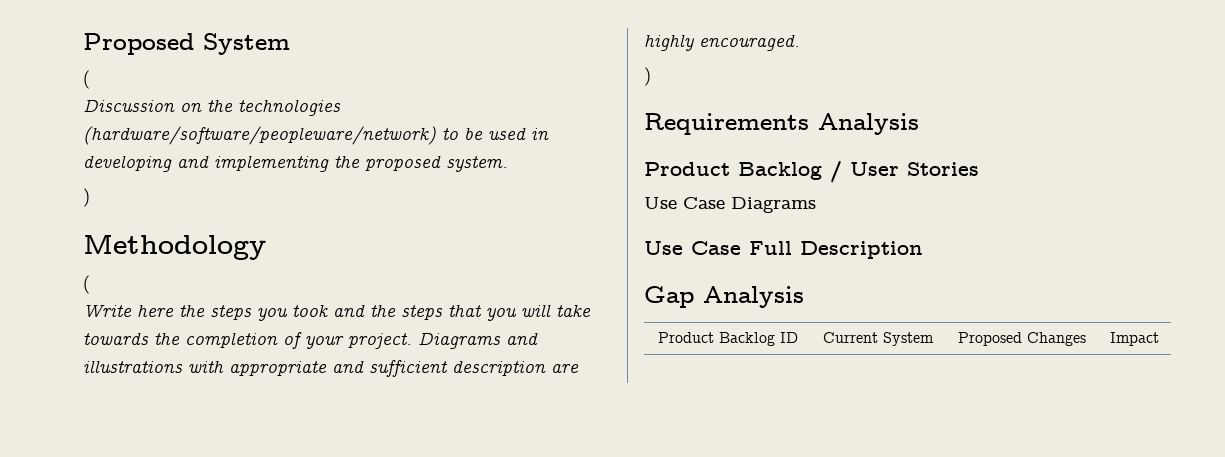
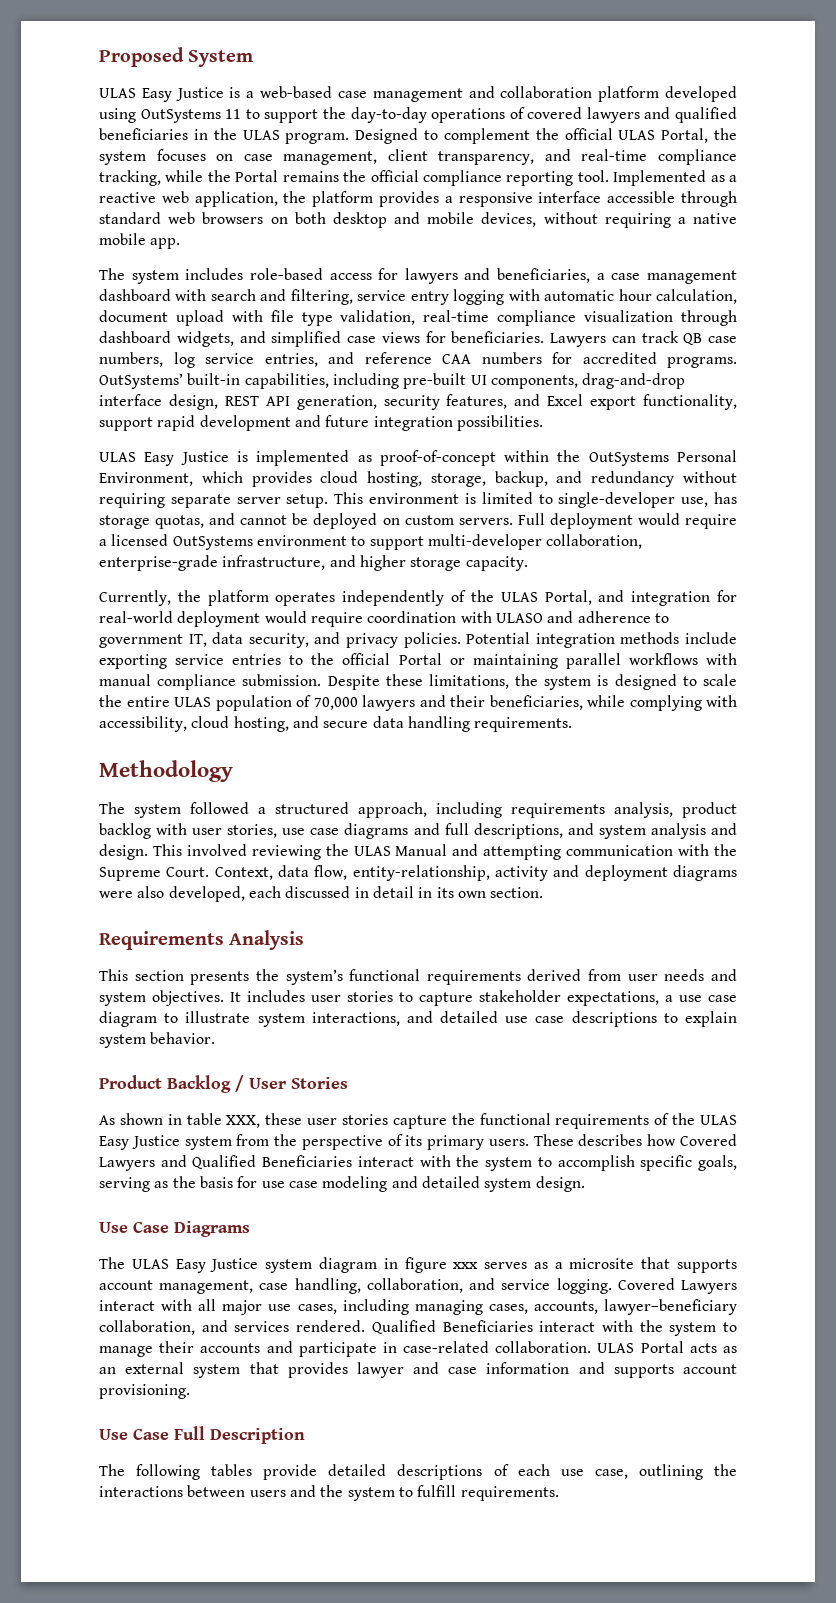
  Proposed System
- (
- Discussion on the technologies (hardware/software/peopleware/network) to be used in developing and implementing the proposed system.
- )
+ ULAS Easy Justice is a web-based case management and collaboration platform developed using OutSystems 11 to support the day-to-day operations of covered lawyers and qualified beneficiaries in the ULAS program. Designed to complement the official ULAS Portal, the system focuses on case management, client transparency, and real-time compliance tracking, while the Portal remains the official compliance reporting tool. Implemented as a reactive web application, the platform provides a responsive interface accessible through standard web browsers on both desktop and mobile devices, without requiring a native mobile app.
+ The system includes role-based access for lawyers and beneficiaries, a case management dashboard with search and filtering, service entry logging with automatic hour calculation, document upload with file type validation, real-time compliance visualization through dashboard widgets, and simplified case views for beneficiaries. Lawyers can track QB case numbers, log service entries, and reference CAA numbers for accredited programs. OutSystems’ built-in capabilities, including pre-built UI components, drag-and-drop interface design, REST API generation, security features, and Excel export functionality, support rapid development and future integration possibilities.
+ ULAS Easy Justice is implemented as proof-of-concept within the OutSystems Personal Environment, which provides cloud hosting, storage, backup, and redundancy without requiring separate server setup. This environment is limited to single-developer use, has storage quotas, and cannot be deployed on custom servers. Full deployment would require a licensed OutSystems environment to support multi-developer collaboration, enterprise-grade infrastructure, and higher storage capacity.
+ Currently, the platform operates independently of the ULAS Portal, and integration for real-world deployment would require coordination with ULASO and adherence to government IT, data security, and privacy policies. Potential integration methods include exporting service entries to the official Portal or maintaining parallel workflows with manual compliance submission. Despite these limitations, the system is designed to scale the entire ULAS population of 70,000 lawyers and their beneficiaries, while complying with accessibility, cloud hosting, and secure data handling requirements.
  Methodology
- (
- Write here the steps you took and the steps that you will take towards the completion of your project. Diagrams and illustrations with appropriate and sufficient description are highly encouraged.
- )
+ The system followed a structured approach, including requirements analysis, product backlog with user stories, use case diagrams and full descriptions, and system analysis and design. This involved reviewing the ULAS Manual and attempting communication with the Supreme Court. Context, data flow, entity-relationship, activity and deployment diagrams were also developed, each discussed in detail in its own section.
  Requirements Analysis
+ This section presents the system’s functional requirements derived from user needs and system objectives. It includes user stories to capture stakeholder expectations, a use case diagram to illustrate system interactions, and detailed use case descriptions to explain system behavior.
+ As shown in table XXX, these user stories capture the functional requirements of the ULAS Easy Justice system from the perspective of its primary users. These describes how Covered Lawyers and Qualified Beneficiaries interact with the system to accomplish specific goals, serving as the basis for use case modeling and detailed system design.
  Use Case Diagrams
+ The ULAS Easy Justice system diagram in figure xxx serves as a microsite that supports account management, case handling, collaboration, and service logging. Covered Lawyers interact with all major use cases, including managing cases, accounts, lawyer–beneficiary collaboration, and services rendered. Qualified Beneficiaries interact with the system to manage their accounts and participate in case-related collaboration. ULAS Portal acts as an external system that provides lawyer and case information and supports account provisioning.
  Use Case Full Description
- Gap Analysis
- Product Backlog ID | Current System | Proposed Changes | Impact
+ The following tables provide detailed descriptions of each use case, outlining the interactions between users and the system to fulfill requirements.

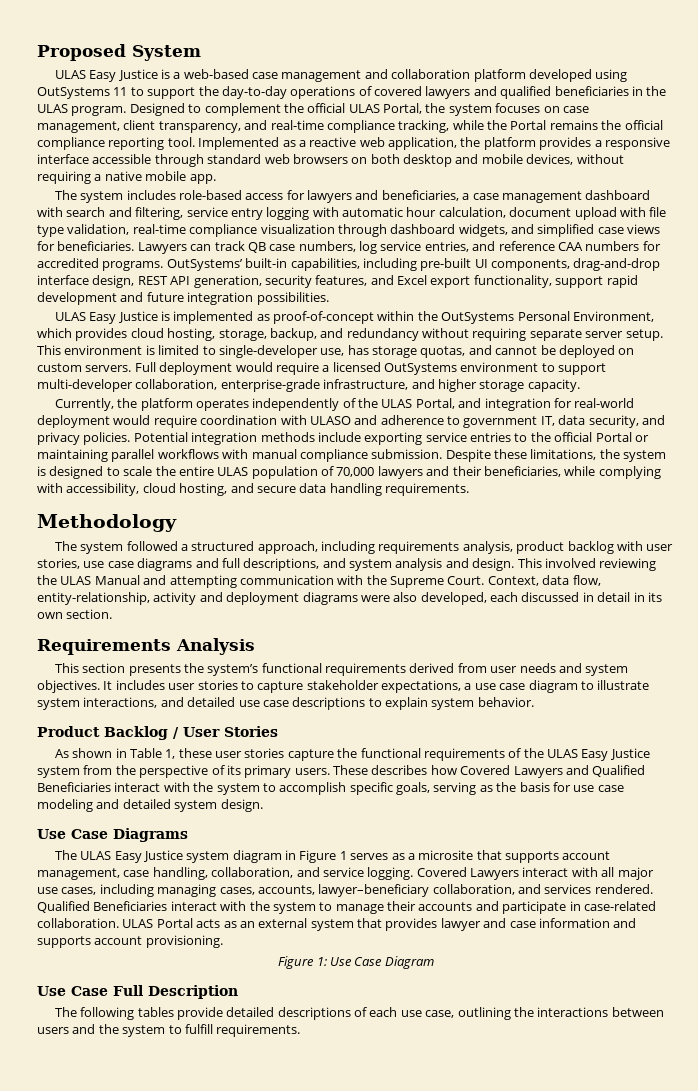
- As shown in table XXX, these user stories capture the functional requirements of the ULAS Easy Justice system from the perspective of its primary users.
+ As shown in Table 1, these user stories capture the functional requirements of the ULAS Easy Justice system from the perspective of its primary users.
- The ULAS Easy Justice system diagram in figure xxx serves as a microsite that supports account management, case handling, collaboration, and service logging.
+ The ULAS Easy Justice system diagram in Figure 1 serves as a microsite that supports account management, case handling, collaboration, and service logging.
+ Figure 1: Use Case Diagram

